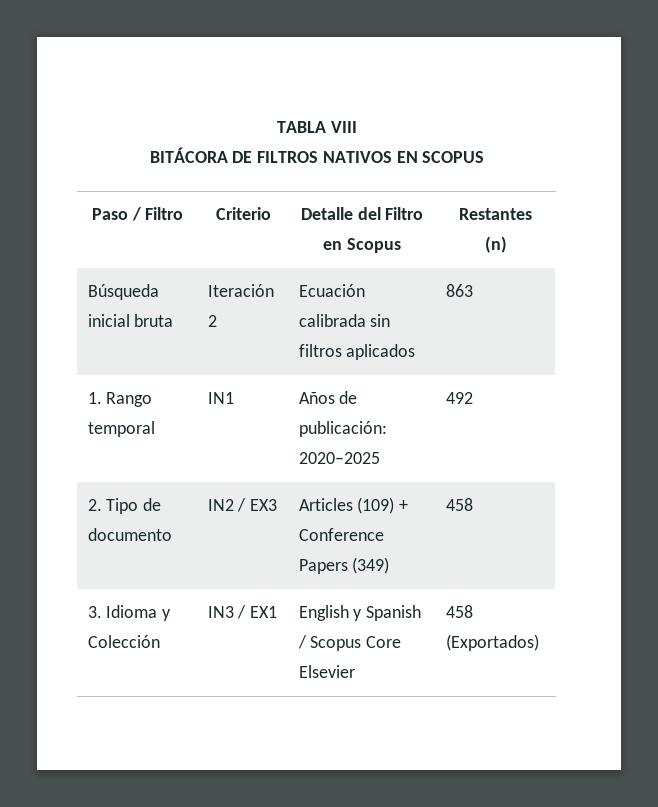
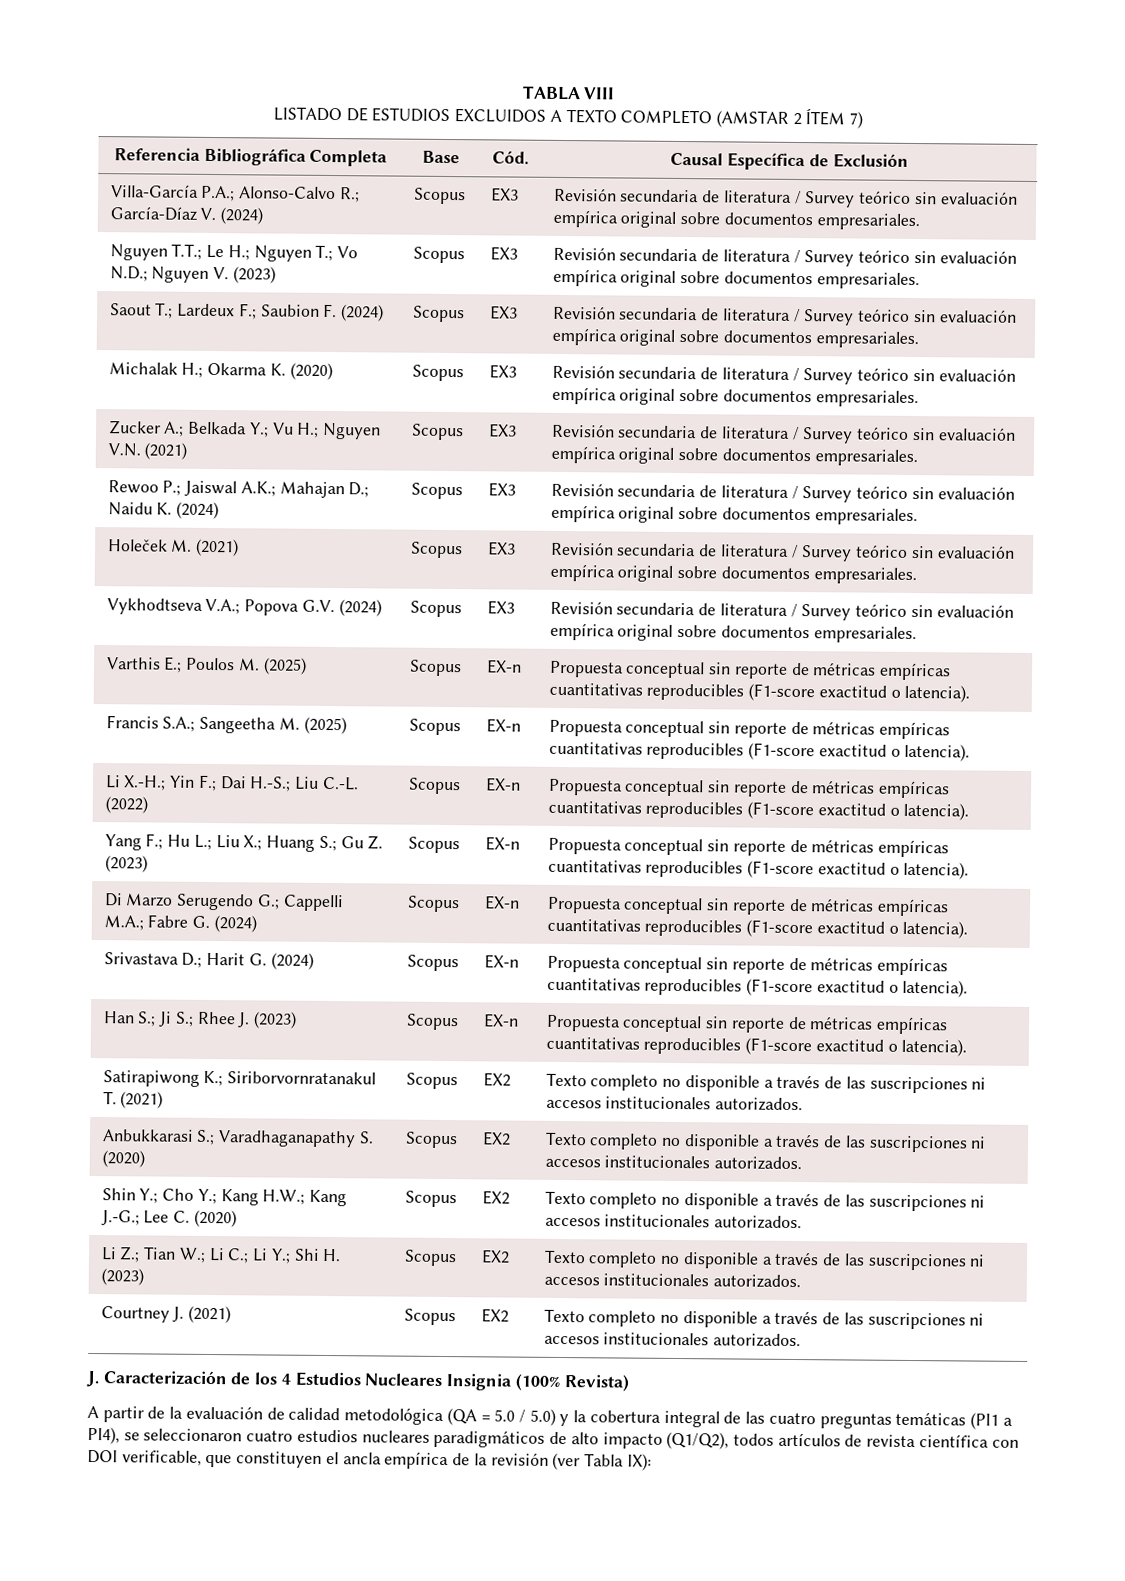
- BITÁCORA DE FILTROS NATIVOS EN SCOPUS
- Paso / Filtro | Criterio | Detalle del Filtro en Scopus | Restantes (n)
- Búsqueda inicial bruta | Iteración 2 | Ecuación calibrada sin filtros aplicados | 863
- 1. Rango temporal | IN1 | Años de publicación: 2020–2025 | 492
- 2. Tipo de documento | IN2 / EX3 | Articles (109) + Conference Papers (349) | 458
- 3. Idioma y Colección | IN3 / EX1 | English y Spanish / Scopus Core Elsevier | 458 (Exportados)
+ LISTADO DE ESTUDIOS EXCLUIDOS A TEXTO COMPLETO (AMSTAR 2 ÍTEM 7)
+ Referencia Bibliográfica Completa | Base | Cód. | Causal Específica de Exclusión
+ Villa-García P.A.; Alonso-Calvo R.; García-Díaz V. (2024) | Scopus | EX3 | Revisión secundaria de literatura / Survey teórico sin evaluación empírica original sobre documentos empresariales.
+ Nguyen T.T.; Le H.; Nguyen T.; Vo N.D.; Nguyen V. (2023) | Scopus | EX3 | Revisión secundaria de literatura / Survey teórico sin evaluación empírica original sobre documentos empresariales.
+ Saout T.; Lardeux F.; Saubion F. (2024) | Scopus | EX3 | Revisión secundaria de literatura / Survey teórico sin evaluación empírica original sobre documentos empresariales.
+ Michalak H.; Okarma K. (2020) | Scopus | EX3 | Revisión secundaria de literatura / Survey teórico sin evaluación empírica original sobre documentos empresariales.
+ Zucker A.; Belkada Y.; Vu H.; Nguyen V.N. (2021) | Scopus | EX3 | Revisión secundaria de literatura / Survey teórico sin evaluación empírica original sobre documentos empresariales.
+ Rewoo P.; Jaiswal A.K.; Mahajan D.; Naidu K. (2024) | Scopus | EX3 | Revisión secundaria de literatura / Survey teórico sin evaluación empírica original sobre documentos empresariales.
+ Holeček M. (2021) | Scopus | EX3 | Revisión secundaria de literatura / Survey teórico sin evaluación empírica original sobre documentos empresariales.
+ Vykhodtseva V.A.; Popova G.V. (2024) | Scopus | EX3 | Revisión secundaria de literatura / Survey teórico sin evaluación empírica original sobre documentos empresariales.
+ Varthis E.; Poulos M. (2025) | Scopus | EX-n | Propuesta conceptual sin reporte de métricas empíricas cuantitativas reproducibles (F1-score exactitud o latencia).
+ Francis S.A.; Sangeetha M. (2025) | Scopus | EX-n | Propuesta conceptual sin reporte de métricas empíricas cuantitativas reproducibles (F1-score exactitud o latencia).
+ Li X.-H.; Yin F.; Dai H.-S.; Liu C.-L. (2022) | Scopus | EX-n | Propuesta conceptual sin reporte de métricas empíricas cuantitativas reproducibles (F1-score exactitud o latencia).
+ Yang F.; Hu L.; Liu X.; Huang S.; Gu Z. (2023) | Scopus | EX-n | Propuesta conceptual sin reporte de métricas empíricas cuantitativas reproducibles (F1-score exactitud o latencia).
+ Di Marzo Serugendo G.; Cappelli M.A.; Fabre G. (2024) | Scopus | EX-n | Propuesta conceptual sin reporte de métricas empíricas cuantitativas reproducibles (F1-score exactitud o latencia).
+ Srivastava D.; Harit G. (2024) | Scopus | EX-n | Propuesta conceptual sin reporte de métricas empíricas cuantitativas reproducibles (F1-score exactitud o latencia).
+ Han S.; Ji S.; Rhee J. (2023) | Scopus | EX-n | Propuesta conceptual sin reporte de métricas empíricas cuantitativas reproducibles (F1-score exactitud o latencia).
+ Satirapiwong K.; Siriborvornratanakul T. (2021) | Scopus | EX2 | Texto completo no disponible a través de las suscripciones ni accesos institucionales autorizados.
+ Anbukkarasi S.; Varadhaganapathy S. (2020) | Scopus | EX2 | Texto completo no disponible a través de las suscripciones ni accesos institucionales autorizados.
+ Shin Y.; Cho Y.; Kang H.W.; Kang J.-G.; Lee C. (2020) | Scopus | EX2 | Texto completo no disponible a través de las suscripciones ni accesos institucionales autorizados.
+ Li Z.; Tian W.; Li C.; Li Y.; Shi H. (2023) | Scopus | EX2 | Texto completo no disponible a través de las suscripciones ni accesos institucionales autorizados.
+ Courtney J. (2021) | Scopus | EX2 | Texto completo no disponible a través de las suscripciones ni accesos institucionales autorizados.
+ J. Caracterización de los 4 Estudios Nucleares Insignia (100% Revista)
+ A partir de la evaluación de calidad metodológica (QA = 5.0 / 5.0) y la cobertura integral de las cuatro preguntas temáticas (PI1 a PI4), se seleccionaron cuatro estudios nucleares paradigmáticos de alto impacto (Q1/Q2), todos artículos de revista científica con DOI verificable, que constituyen el ancla empírica de la revisión (ver Tabla IX):

